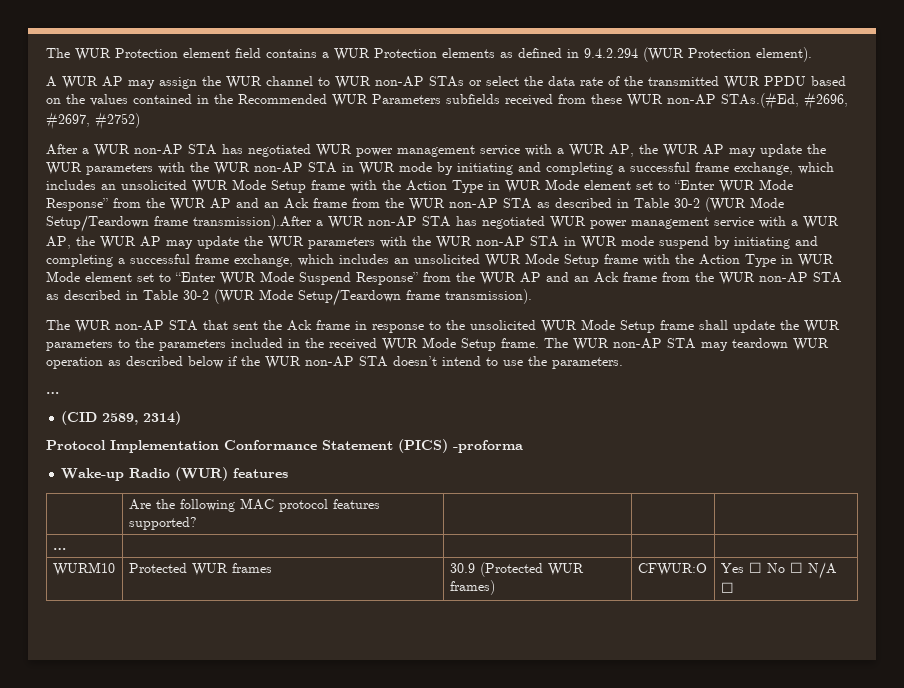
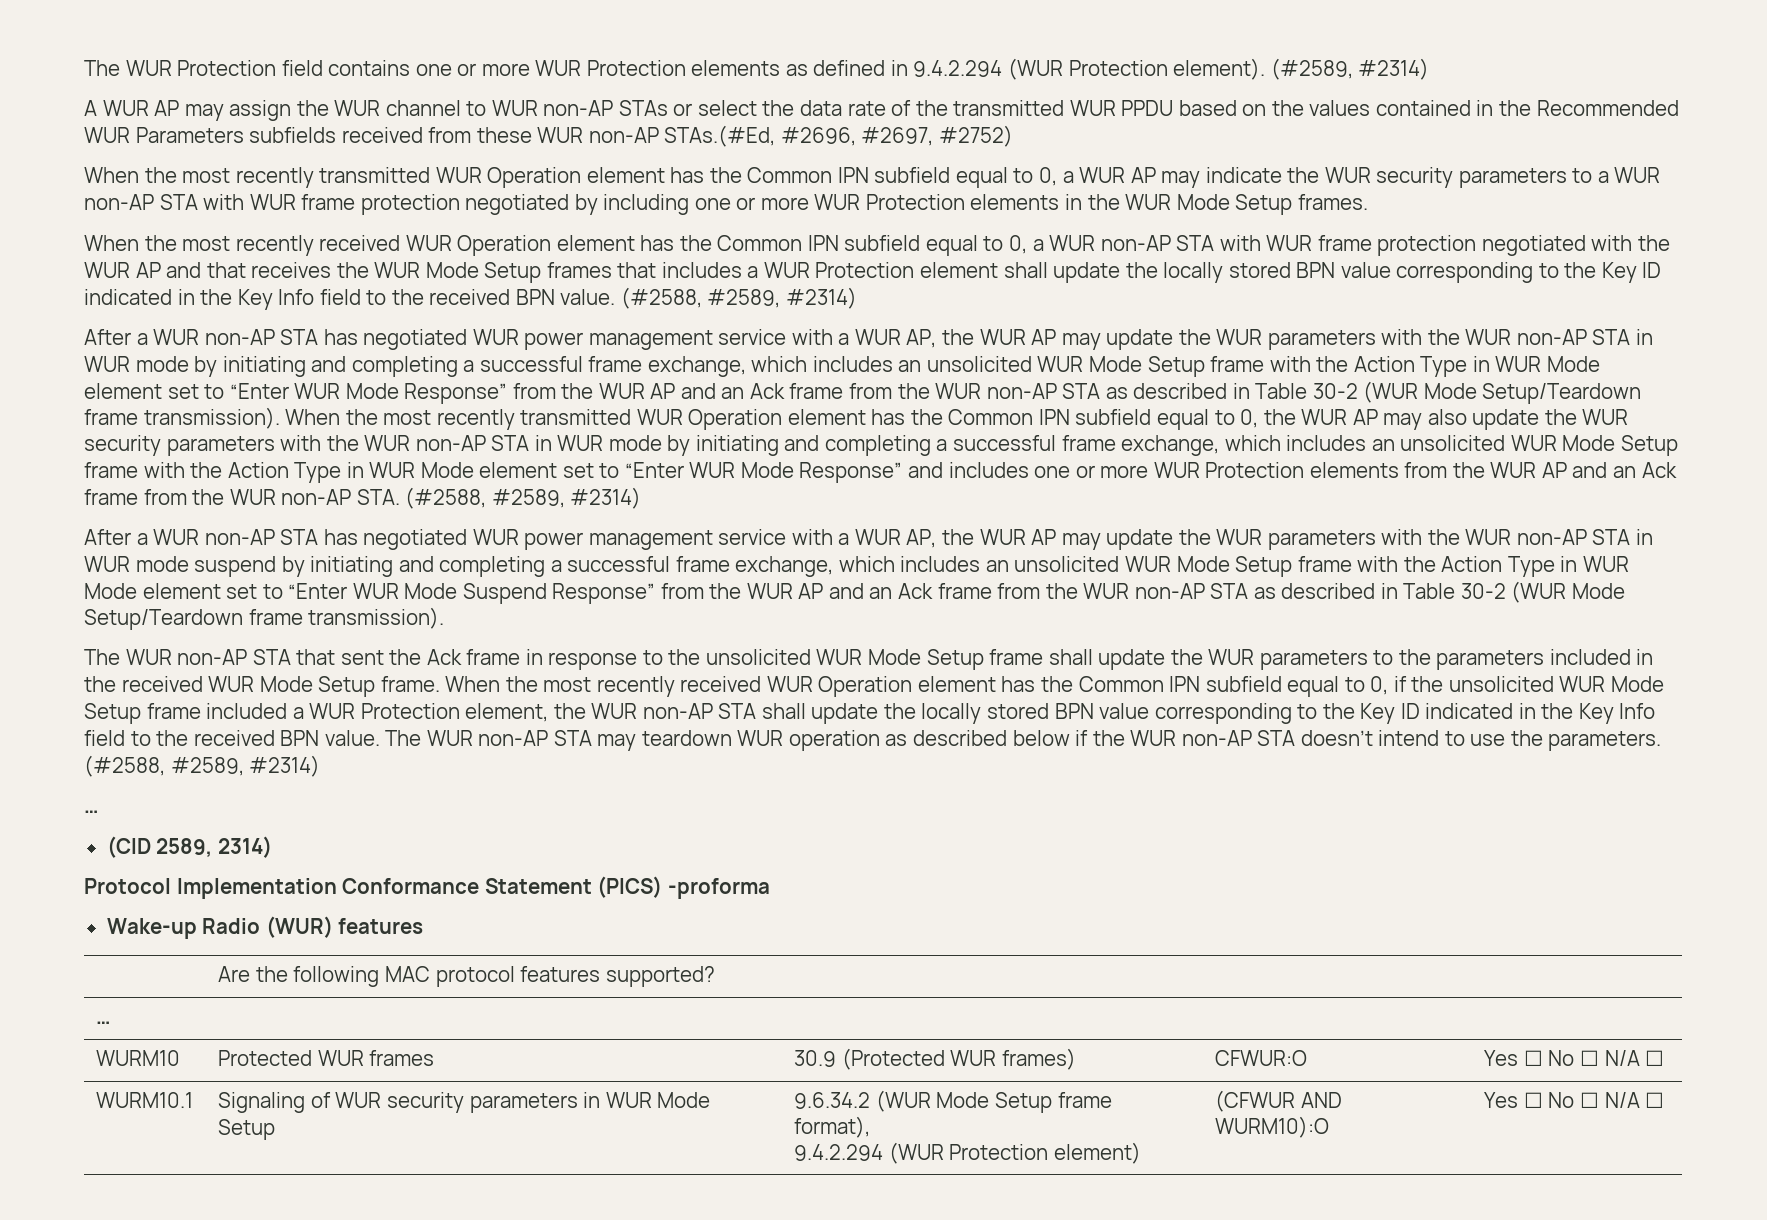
- The WUR Protection element field contains a WUR Protection elements as defined in 9.4.2.294 (WUR Protection element).
+ The WUR Protection field contains one or more WUR Protection elements as defined in 9.4.2.294 (WUR Protection element). (#2589, #2314)
+ When the most recently transmitted WUR Operation element has the Common IPN subfield equal to 0, a WUR AP may indicate the WUR security parameters to a WUR non-AP STA with WUR frame protection negotiated by including one or more WUR Protection elements in the WUR Mode Setup frames.
+ When the most recently received WUR Operation element has the Common IPN subfield equal to 0, a WUR non-AP STA with WUR frame protection negotiated with the WUR AP and that receives the WUR Mode Setup frames that includes a WUR Protection element shall update the locally stored BPN value corresponding to the Key ID indicated in the Key Info field to the received BPN value. (#2588, #2589, #2314)
- After a WUR non-AP STA has negotiated WUR power management service with a WUR AP, the WUR AP may update the WUR parameters with the WUR non-AP STA in WUR mode by initiating and completing a successful frame exchange, which includes an unsolicited WUR Mode Setup frame with the Action Type in WUR Mode element set to “Enter WUR Mode Response” from the WUR AP and an Ack frame from the WUR non-AP STA as described in Table 30-2 (WUR Mode Setup/Teardown frame transmission).After a WUR non-AP STA has negotiated WUR power management service with a WUR AP, the WUR AP may update the WUR parameters with the WUR non-AP STA in WUR mode suspend by initiating and completing a successful frame exchange, which includes an unsolicited WUR Mode Setup frame with the Action Type in WUR Mode element set to “Enter WUR Mode Suspend Response” from the WUR AP and an Ack frame from the WUR non-AP STA as described in Table 30-2 (WUR Mode Setup/Teardown frame transmission).
+ After a WUR non-AP STA has negotiated WUR power management service with a WUR AP, the WUR AP may update the WUR parameters with the WUR non-AP STA in WUR mode by initiating and completing a successful frame exchange, which includes an unsolicited WUR Mode Setup frame with the Action Type in WUR Mode element set to “Enter WUR Mode Response” from the WUR AP and an Ack frame from the WUR non-AP STA as described in Table 30-2 (WUR Mode Setup/Teardown frame transmission). When the most recently transmitted WUR Operation element has the Common IPN subfield equal to 0, the WUR AP may also update the WUR security parameters with the WUR non-AP STA in WUR mode by initiating and completing a successful frame exchange, which includes an unsolicited WUR Mode Setup frame with the Action Type in WUR Mode element set to “Enter WUR Mode Response” and includes one or more WUR Protection elements from the WUR AP and an Ack frame from the WUR non-AP STA. (#2588, #2589, #2314)
+ After a WUR non-AP STA has negotiated WUR power management service with a WUR AP, the WUR AP may update the WUR parameters with the WUR non-AP STA in WUR mode suspend by initiating and completing a successful frame exchange, which includes an unsolicited WUR Mode Setup frame with the Action Type in WUR Mode element set to “Enter WUR Mode Suspend Response” from the WUR AP and an Ack frame from the WUR non-AP STA as described in Table 30-2 (WUR Mode Setup/Teardown frame transmission).
+ When the most recently received WUR Operation element has the Common IPN subfield equal to 0, if the unsolicited WUR Mode Setup frame included a WUR Protection element, the WUR non-AP STA shall update the locally stored BPN value corresponding to the Key ID indicated in the Key Info field to the received BPN value.
- The WUR non-AP STA may teardown WUR operation as described below if the WUR non-AP STA doesn’t intend to use the parameters.
+ The WUR non-AP STA may teardown WUR operation as described below if the WUR non-AP STA doesn’t intend to use the parameters. (#2588, #2589, #2314)
+ WURM10.1 | Signaling of WUR security parameters in WUR Mode Setup | 9.6.34.2 (WUR Mode Setup frame format),
+ 9.4.2.294 (WUR Protection element) | (CFWUR AND WURM10):O | Yes ☐ No ☐ N/A ☐

